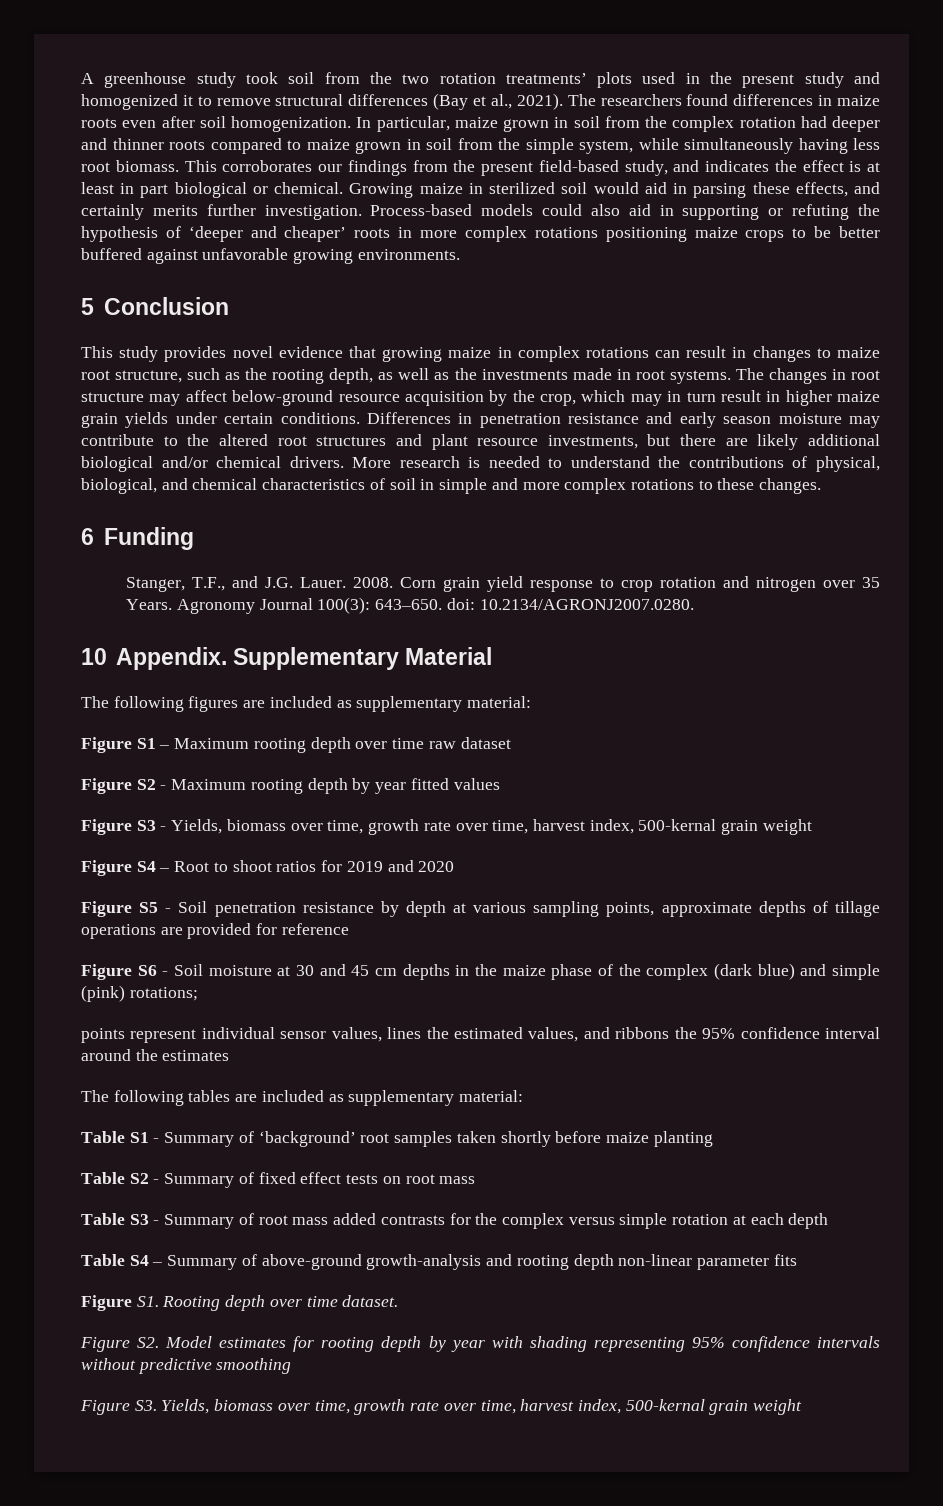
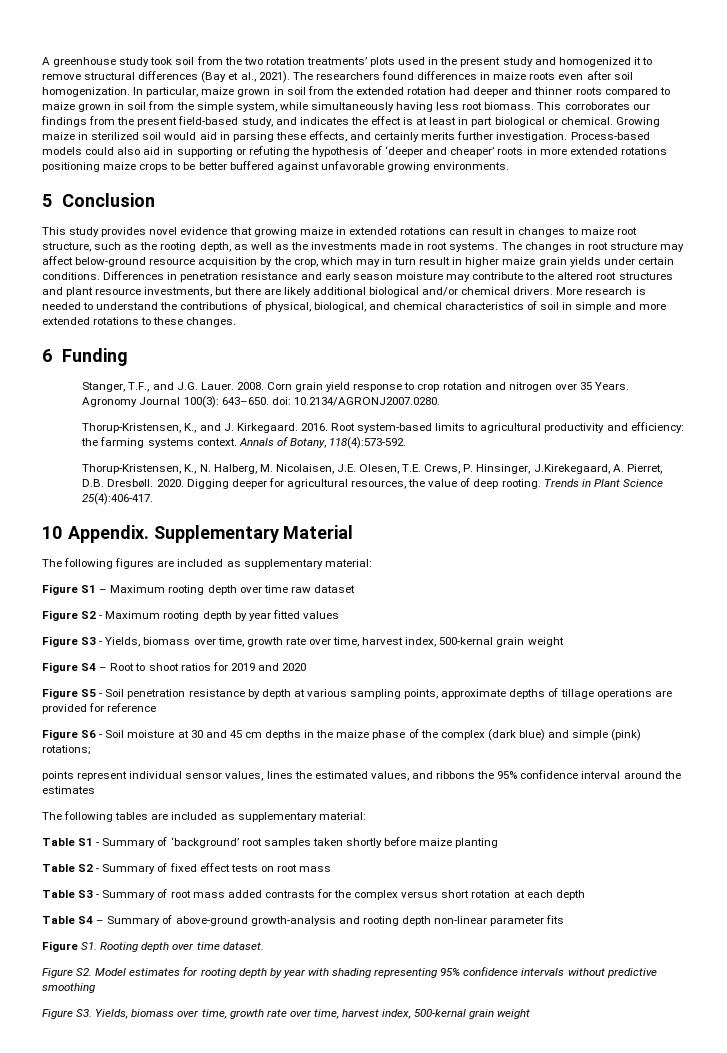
- In particular, maize grown in soil from the complex rotation had deeper and thinner roots compared to maize grown in soil from the simple system, while simultaneously having less root biomass.
+ In particular, maize grown in soil from the extended rotation had deeper and thinner roots compared to maize grown in soil from the simple system, while simultaneously having less root biomass.
- Process-based models could also aid in supporting or refuting the hypothesis of ‘deeper and cheaper’ roots in more complex rotations positioning maize crops to be better buffered against unfavorable growing environments.
+ Process-based models could also aid in supporting or refuting the hypothesis of ‘deeper and cheaper’ roots in more extended rotations positioning maize crops to be better buffered against unfavorable growing environments.
- This study provides novel evidence that growing maize in complex rotations can result in changes to maize root structure, such as the rooting depth, as well as the investments made in root systems.
+ This study provides novel evidence that growing maize in extended rotations can result in changes to maize root structure, such as the rooting depth, as well as the investments made in root systems.
- More research is needed to understand the contributions of physical, biological, and chemical characteristics of soil in simple and more complex rotations to these changes.
+ More research is needed to understand the contributions of physical, biological, and chemical characteristics of soil in simple and more extended rotations to these changes.
+ Thorup-Kristensen, K., and J. Kirkegaard. 2016. Root system-based limits to agricultural productivity and efficiency: the farming systems context. Annals of Botany, 118(4):573-592.
+ Thorup-Kristensen, K., N. Halberg, M. Nicolaisen, J.E. Olesen, T.E. Crews, P. Hinsinger, J.Kirekegaard, A. Pierret, D.B. Dresbøll. 2020. Digging deeper for agricultural resources, the value of deep rooting. Trends in Plant Science 25(4):406-417.
- Table S3 - Summary of root mass added contrasts for the complex versus simple rotation at each depth
+ Table S3 - Summary of root mass added contrasts for the complex versus short rotation at each depth

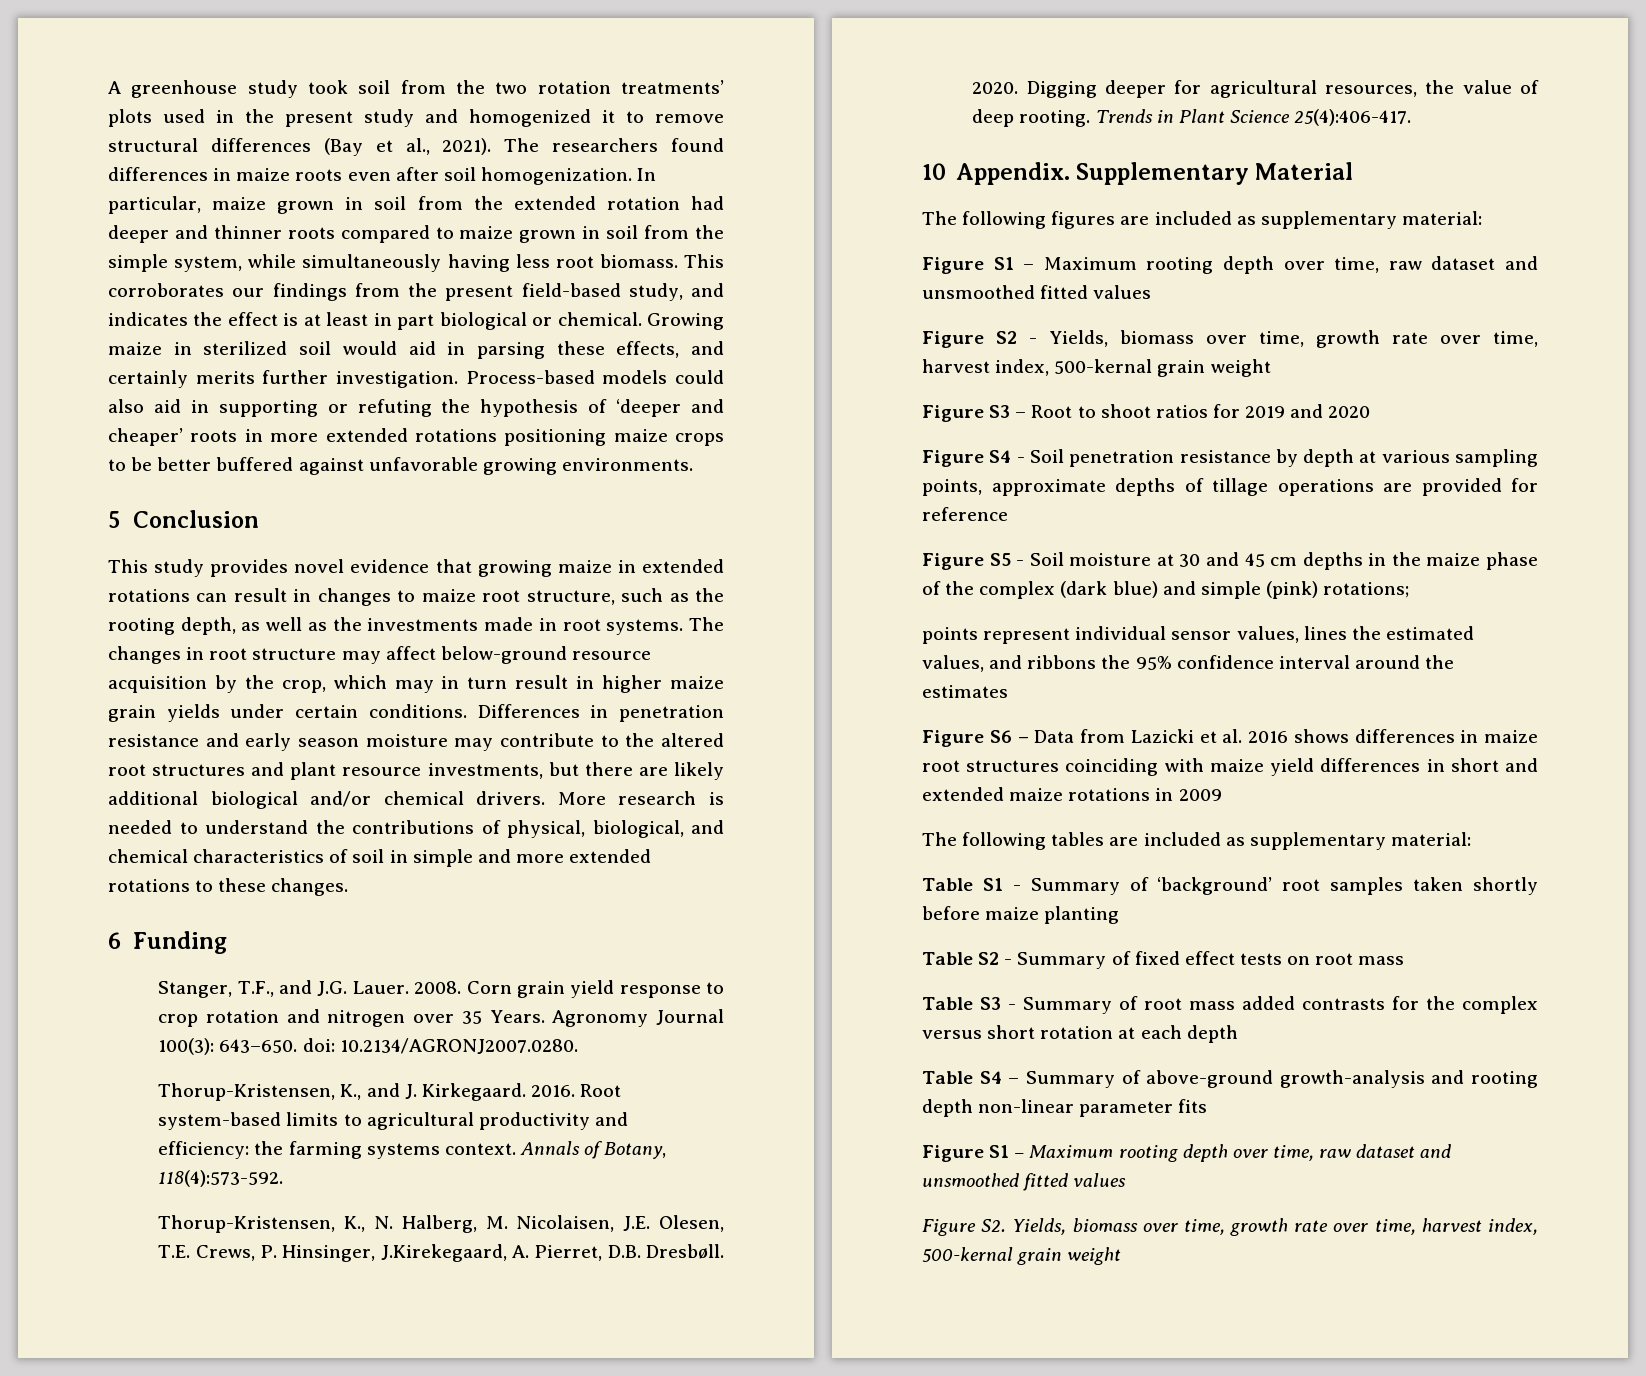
  The following figures are included as supplementary material:
- Figure S1 – Maximum rooting depth over time raw dataset
- Figure S2 - Maximum rooting depth by year fitted values
- Figure S3 - Yields, biomass over time, growth rate over time, harvest index, 500-kernal grain weight
+ Figure S1 – Maximum rooting depth over time, raw dataset and unsmoothed fitted values
+ Figure S2 - Yields, biomass over time, growth rate over time, harvest index, 500-kernal grain weight
- Figure S4 – Root to shoot ratios for 2019 and 2020
+ Figure S3 – Root to shoot ratios for 2019 and 2020
- Figure S5 - Soil penetration resistance by depth at various sampling points, approximate depths of tillage operations are provided for reference
+ Figure S4 - Soil penetration resistance by depth at various sampling points, approximate depths of tillage operations are provided for reference
- Figure S6 - Soil moisture at 30 and 45 cm depths in the maize phase of the complex (dark blue) and simple (pink) rotations;
+ Figure S5 - Soil moisture at 30 and 45 cm depths in the maize phase of the complex (dark blue) and simple (pink) rotations;
+ Figure S6 – Data from Lazicki et al. 2016 shows differences in maize root structures coinciding with maize yield differences in short and extended maize rotations in 2009
  Table S4 – Summary of above-ground growth-analysis and rooting depth non-linear parameter fits
- Figure S1. Rooting depth over time dataset.
- Figure S2. Model estimates for rooting depth by year with shading representing 95% confidence intervals without predictive smoothing
- Figure S3. Yields, biomass over time, growth rate over time, harvest index, 500-kernal grain weight
+ Figure S1 – Maximum rooting depth over time, raw dataset and unsmoothed fitted values
+ Figure S2. Yields, biomass over time, growth rate over time, harvest index, 500-kernal grain weight

